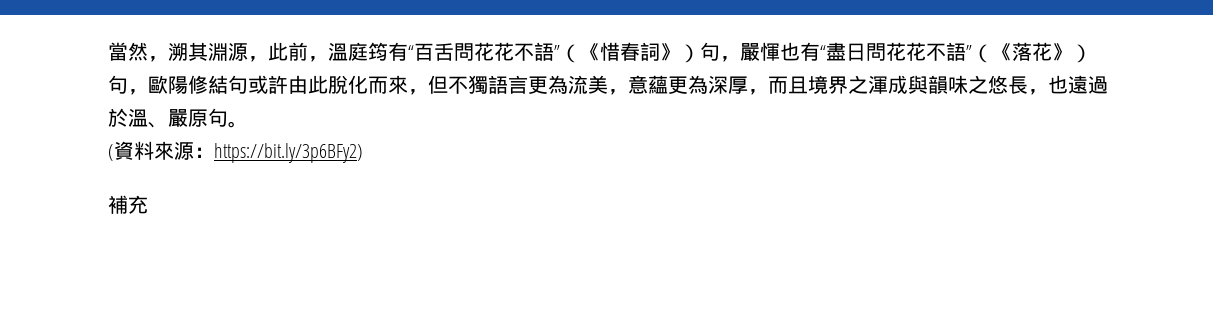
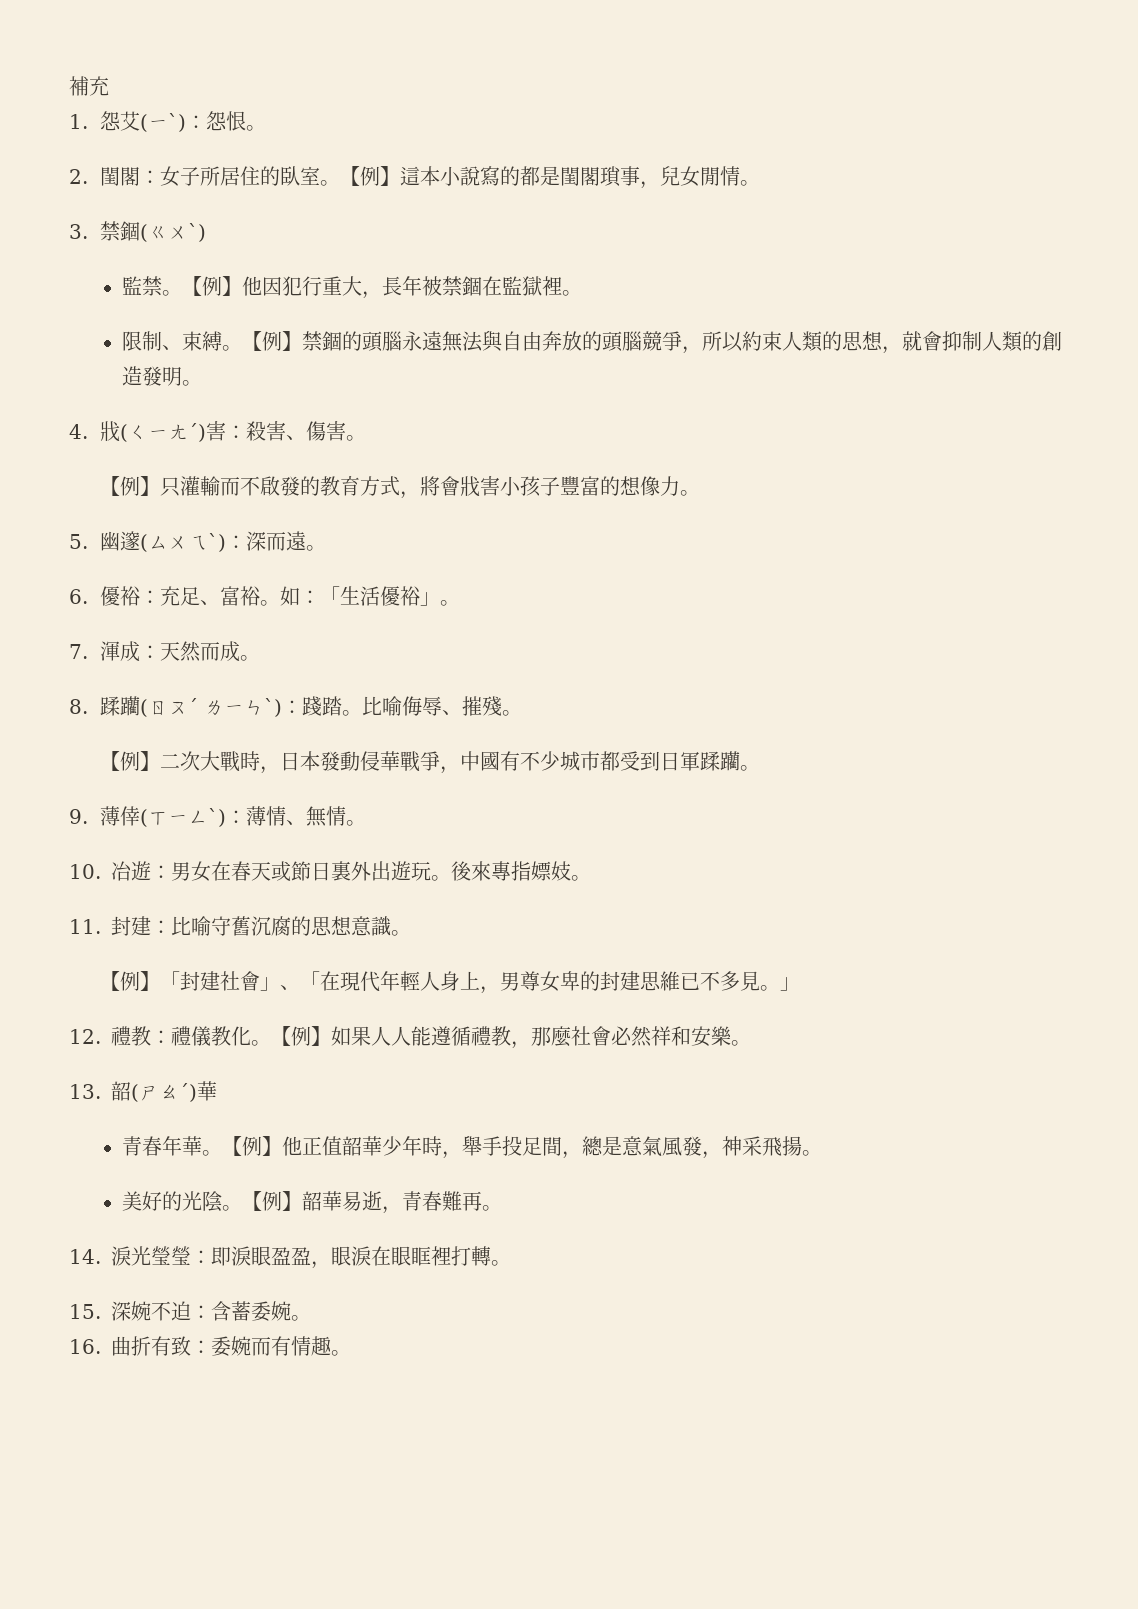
- 當然，溯其淵源，此前，溫庭筠有“百舌問花花不語”（《惜春詞》）句，嚴惲也有“盡日問花花不語”（《落花》）句，歐陽修結句或許由此脫化而來，但不獨語言更為流美，意蘊更為深厚，而且境界之渾成與韻味之悠長，也遠過於溫、嚴原句。
- (資料來源：https://bit.ly/3p6BFy2)
  補充
+ 1.怨艾(ㄧˋ)：怨恨。
+ 2.閨閣：女子所居住的臥室。【例】這本小說寫的都是閨閣瑣事，兒女閒情。
+ 3.禁錮(ㄍㄨˋ)
+ 監禁。【例】他因犯行重大，長年被禁錮在監獄裡。
+ 限制、束縛。【例】禁錮的頭腦永遠無法與自由奔放的頭腦競爭，所以約束人類的思想，就會抑制人類的創造發明。
+ 4.戕(ㄑㄧㄤˊ)害：殺害、傷害。
+ 【例】只灌輸而不啟發的教育方式，將會戕害小孩子豐富的想像力。
+ 5.幽邃(ㄙㄨㄟˋ)：深而遠。
+ 6.優裕：充足、富裕。如：「生活優裕」。
+ 7.渾成：天然而成。
+ 8.蹂躪(ㄖㄡˊ ㄌㄧㄣˋ)：踐踏。比喻侮辱、摧殘。
+ 【例】二次大戰時，日本發動侵華戰爭，中國有不少城市都受到日軍蹂躪。
+ 9.薄倖(ㄒㄧㄥˋ)：薄情、無情。
+ 10.冶遊：男女在春天或節日裏外出遊玩。後來專指嫖妓。
+ 11.封建：比喻守舊沉腐的思想意識。
+ 【例】「封建社會」、「在現代年輕人身上，男尊女卑的封建思維已不多見。」
+ 12.禮教：禮儀教化。【例】如果人人能遵循禮教，那麼社會必然祥和安樂。
+ 13.韶(ㄕㄠˊ)華
+ 青春年華。【例】他正值韶華少年時，舉手投足間，總是意氣風發，神采飛揚。
+ 美好的光陰。【例】韶華易逝，青春難再。
+ 14.淚光瑩瑩：即淚眼盈盈，眼淚在眼眶裡打轉。
+ 15.深婉不迫：含蓄委婉。
+ 16.曲折有致：委婉而有情趣。

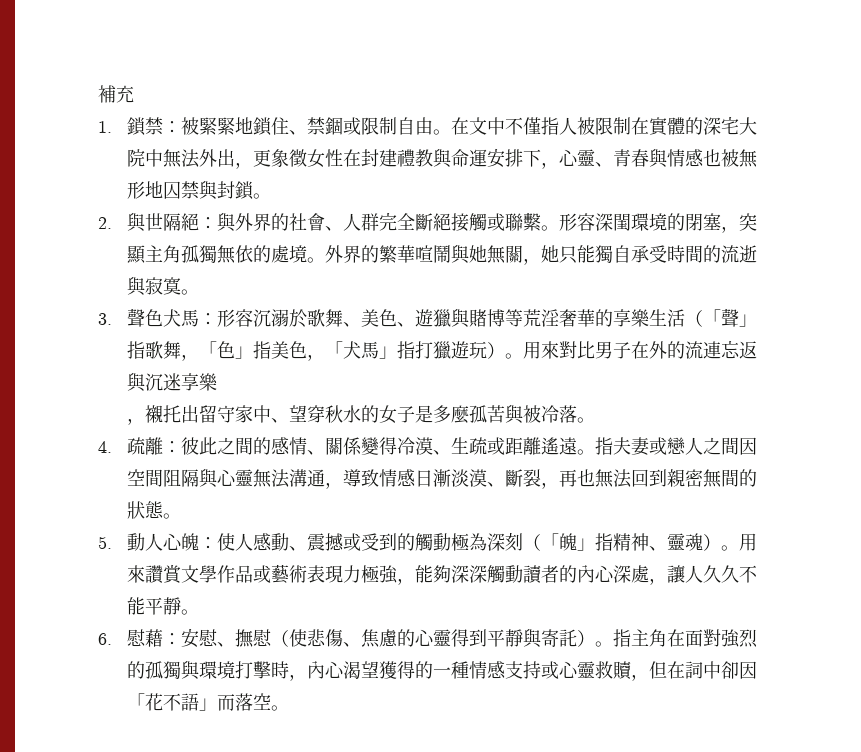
- 1.怨艾(ㄧˋ)：怨恨。
- 2.閨閣：女子所居住的臥室。【例】這本小說寫的都是閨閣瑣事，兒女閒情。
- 3.禁錮(ㄍㄨˋ)
- 監禁。【例】他因犯行重大，長年被禁錮在監獄裡。
- 限制、束縛。【例】禁錮的頭腦永遠無法與自由奔放的頭腦競爭，所以約束人類的思想，就會抑制人類的創造發明。
- 4.戕(ㄑㄧㄤˊ)害：殺害、傷害。
- 【例】只灌輸而不啟發的教育方式，將會戕害小孩子豐富的想像力。
- 5.幽邃(ㄙㄨㄟˋ)：深而遠。
- 6.優裕：充足、富裕。如：「生活優裕」。
- 7.渾成：天然而成。
- 8.蹂躪(ㄖㄡˊ ㄌㄧㄣˋ)：踐踏。比喻侮辱、摧殘。
- 【例】二次大戰時，日本發動侵華戰爭，中國有不少城市都受到日軍蹂躪。
- 9.薄倖(ㄒㄧㄥˋ)：薄情、無情。
- 10.冶遊：男女在春天或節日裏外出遊玩。後來專指嫖妓。
- 11.封建：比喻守舊沉腐的思想意識。
- 【例】「封建社會」、「在現代年輕人身上，男尊女卑的封建思維已不多見。」
- 12.禮教：禮儀教化。【例】如果人人能遵循禮教，那麼社會必然祥和安樂。
- 13.韶(ㄕㄠˊ)華
- 青春年華。【例】他正值韶華少年時，舉手投足間，總是意氣風發，神采飛揚。
- 美好的光陰。【例】韶華易逝，青春難再。
- 14.淚光瑩瑩：即淚眼盈盈，眼淚在眼眶裡打轉。
- 15.深婉不迫：含蓄委婉。
- 16.曲折有致：委婉而有情趣。
+ 1.鎖禁：被緊緊地鎖住、禁錮或限制自由。在文中不僅指人被限制在實體的深宅大院中無法外出，更象徵女性在封建禮教與命運安排下，心靈、青春與情感也被無形地囚禁與封鎖。
+ 2.與世隔絕：與外界的社會、人群完全斷絕接觸或聯繫。形容深閨環境的閉塞，突顯主角孤獨無依的處境。外界的繁華喧鬧與她無關，她只能獨自承受時間的流逝與寂寞。
+ 3.聲色犬馬：形容沉溺於歌舞、美色、遊獵與賭博等荒淫奢華的享樂生活（「聲」指歌舞，「色」指美色，「犬馬」指打獵遊玩）。用來對比男子在外的流連忘返與沉迷享樂
+ ，襯托出留守家中、望穿秋水的女子是多麼孤苦與被冷落。
+ 4.疏離：彼此之間的感情、關係變得冷漠、生疏或距離遙遠。指夫妻或戀人之間因空間阻隔與心靈無法溝通，導致情感日漸淡漠、斷裂，再也無法回到親密無間的狀態。
+ 5.動人心魄：使人感動、震撼或受到的觸動極為深刻（「魄」指精神、靈魂）。用來讚賞文學作品或藝術表現力極強，能夠深深觸動讀者的內心深處，讓人久久不能平靜。
+ 6.慰藉：安慰、撫慰（使悲傷、焦慮的心靈得到平靜與寄託）。指主角在面對強烈的孤獨與環境打擊時，內心渴望獲得的一種情感支持或心靈救贖，但在詞中卻因「花不語」而落空。

